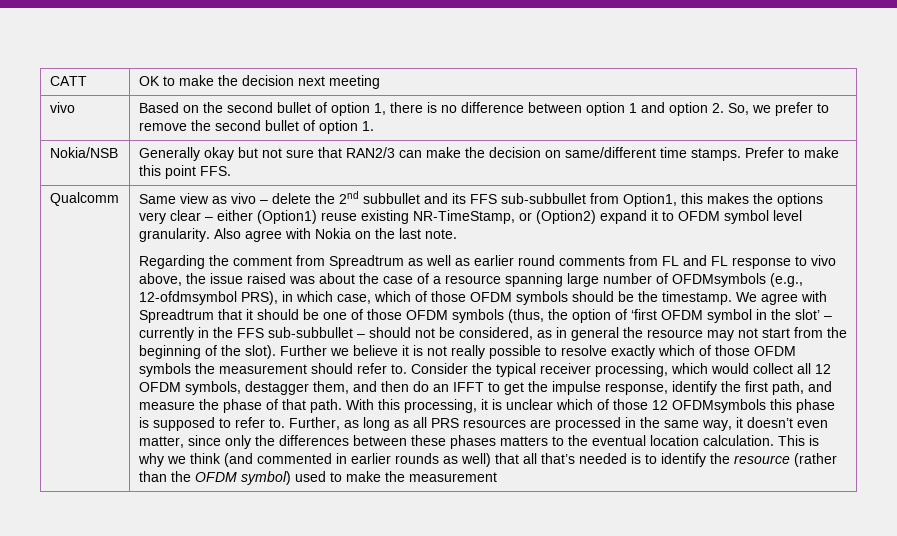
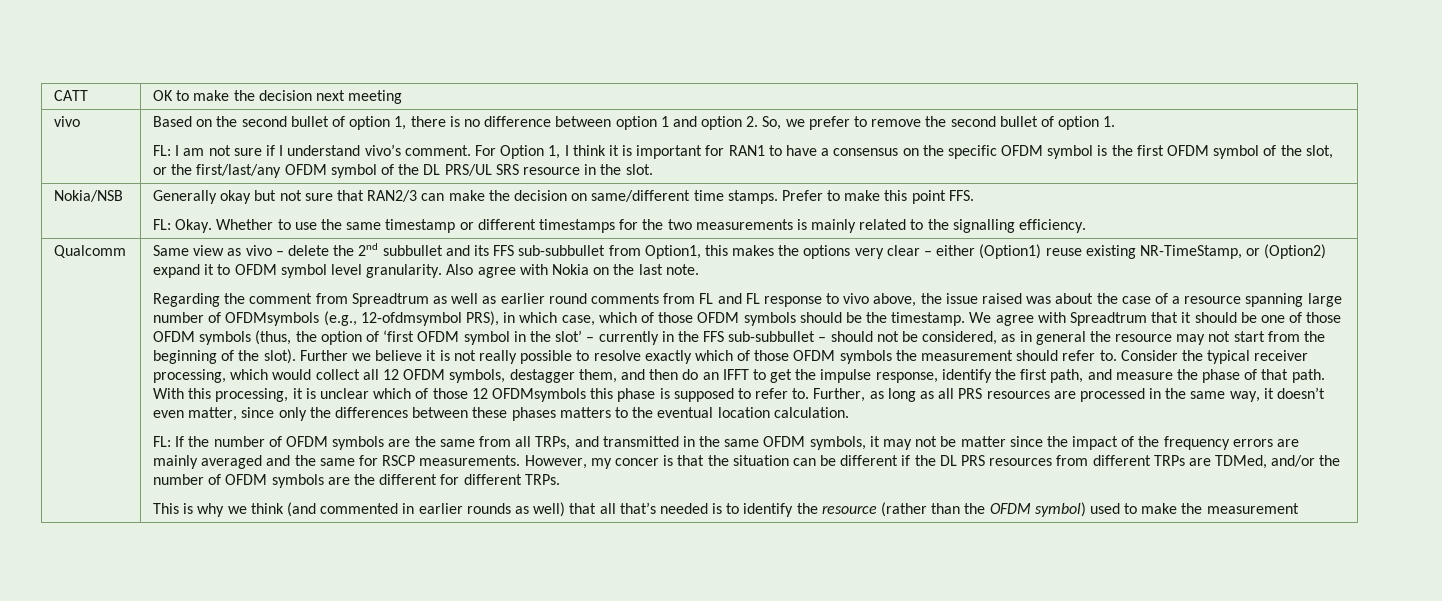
+ FL: I am not sure if I understand vivo’s comment. For Option 1, I think it is important for RAN1 to have a consensus on the specific OFDM symbol is the first OFDM symbol of the slot, or the first/last/any OFDM symbol of the DL PRS/UL SRS resource in the slot.
+ FL: Okay. Whether to use the same timestamp or different timestamps for the two measurements is mainly related to the signalling efficiency.
- Further, as long as all PRS resources are processed in the same way, it doesn’t even matter, since only the differences between these phases matters to the eventual location calculation. This is why we think (and commented in earlier rounds as well) that all that’s needed is to identify the resource (rather than the OFDM symbol) used to make the measurement
+ Further, as long as all PRS resources are processed in the same way, it doesn’t even matter, since only the differences between these phases matters to the eventual location calculation.
+ FL: If the number of OFDM symbols are the same from all TRPs, and transmitted in the same OFDM symbols, it may not be matter since the impact of the frequency errors are mainly averaged and the same for RSCP measurements. However, my concer is that the situation can be different if the DL PRS resources from different TRPs are TDMed, and/or the number of OFDM symbols are the different for different TRPs.
+ This is why we think (and commented in earlier rounds as well) that all that’s needed is to identify the resource (rather than the OFDM symbol) used to make the measurement

